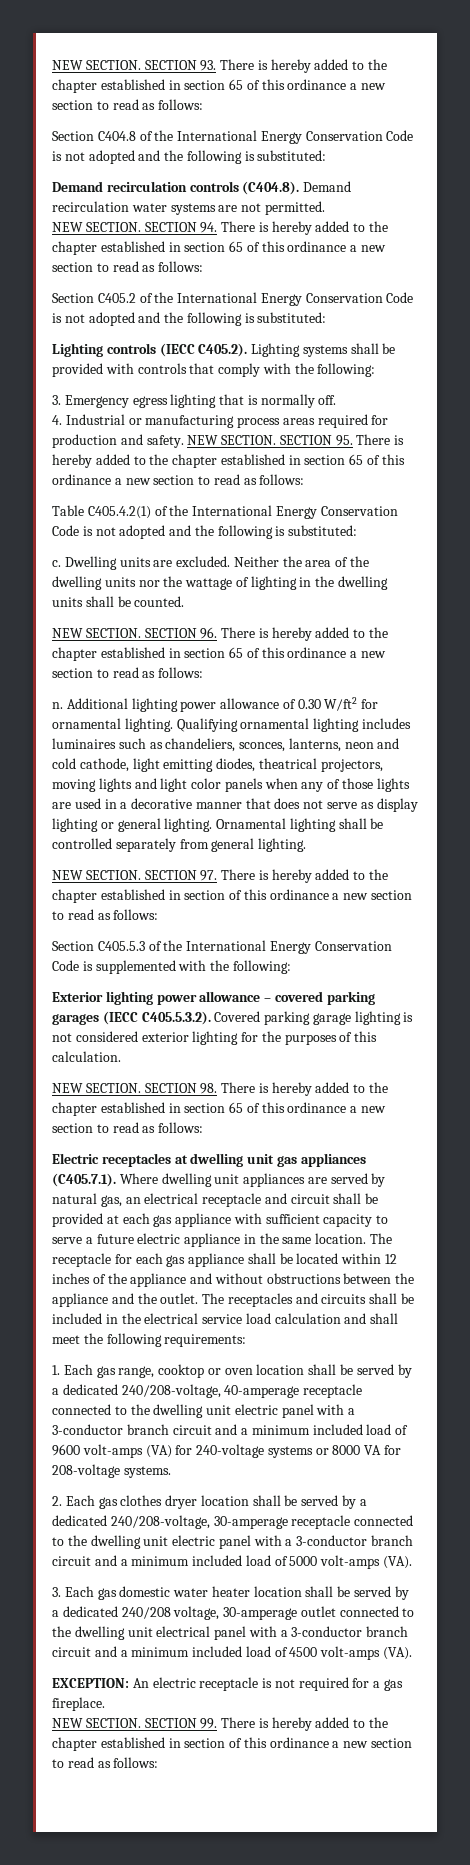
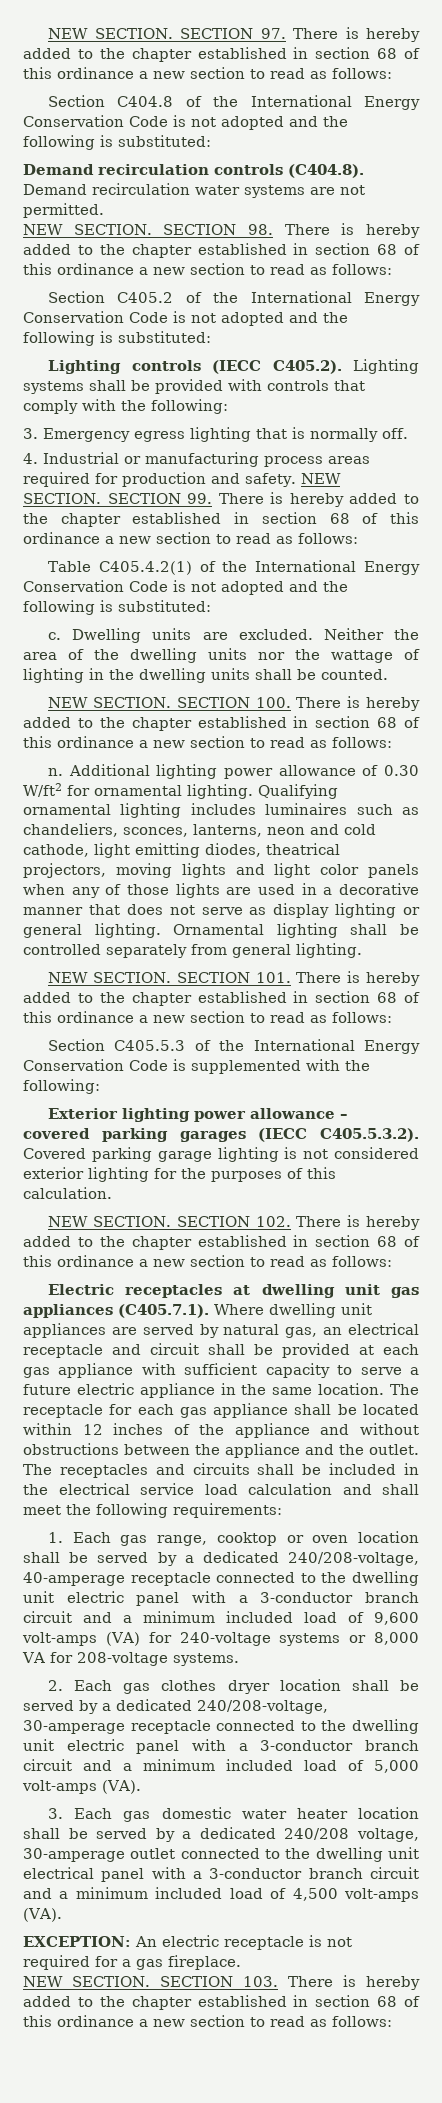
- NEW SECTION. SECTION 93. There is hereby added to the chapter established in section 65 of this ordinance a new section to read as follows:
+ NEW SECTION. SECTION 97. There is hereby added to the chapter established in section 68 of this ordinance a new section to read as follows:
- SECTION 94. There is hereby added to the chapter established in section 65 of this ordinance a new section to read as follows:
+ SECTION 98. There is hereby added to the chapter established in section 68 of this ordinance a new section to read as follows:
- SECTION 95. There is hereby added to the chapter established in section 65 of this ordinance a new section to read as follows:
+ SECTION 99. There is hereby added to the chapter established in section 68 of this ordinance a new section to read as follows:
- SECTION 96. There is hereby added to the chapter established in section 65 of this ordinance a new section to read as follows:
+ SECTION 100. There is hereby added to the chapter established in section 68 of this ordinance a new section to read as follows:
- SECTION 97. There is hereby added to the chapter established in section of this ordinance a new section to read as follows:
+ SECTION 101. There is hereby added to the chapter established in section 68 of this ordinance a new section to read as follows:
- SECTION 98. There is hereby added to the chapter established in section 65 of this ordinance a new section to read as follows:
+ SECTION 102. There is hereby added to the chapter established in section 68 of this ordinance a new section to read as follows:
- 1. Each gas range, cooktop or oven location shall be served by a dedicated 240/208-voltage, 40-amperage receptacle connected to the dwelling unit electric panel with a 3-conductor branch circuit and a minimum included load of 9600 volt-amps (VA) for 240-voltage systems or 8000 VA for 208-voltage systems.
+ 1. Each gas range, cooktop or oven location shall be served by a dedicated 240/208-voltage, 40-amperage receptacle connected to the dwelling unit electric panel with a 3-conductor branch circuit and a minimum included load of 9,600 volt-amps (VA) for 240-voltage systems or 8,000 VA for 208-voltage systems.
- 2. Each gas clothes dryer location shall be served by a dedicated 240/208-voltage, 30-amperage receptacle connected to the dwelling unit electric panel with a 3-conductor branch circuit and a minimum included load of 5000 volt-amps (VA).
+ 2. Each gas clothes dryer location shall be served by a dedicated 240/208-voltage, 30-amperage receptacle connected to the dwelling unit electric panel with a 3-conductor branch circuit and a minimum included load of 5,000 volt-amps (VA).
- 3. Each gas domestic water heater location shall be served by a dedicated 240/208 voltage, 30-amperage outlet connected to the dwelling unit electrical panel with a 3-conductor branch circuit and a minimum included load of 4500 volt-amps (VA).
+ 3. Each gas domestic water heater location shall be served by a dedicated 240/208 voltage, 30-amperage outlet connected to the dwelling unit electrical panel with a 3-conductor branch circuit and a minimum included load of 4,500 volt-amps (VA).
- SECTION 99. There is hereby added to the chapter established in section of this ordinance a new section to read as follows:
+ SECTION 103. There is hereby added to the chapter established in section 68 of this ordinance a new section to read as follows:

